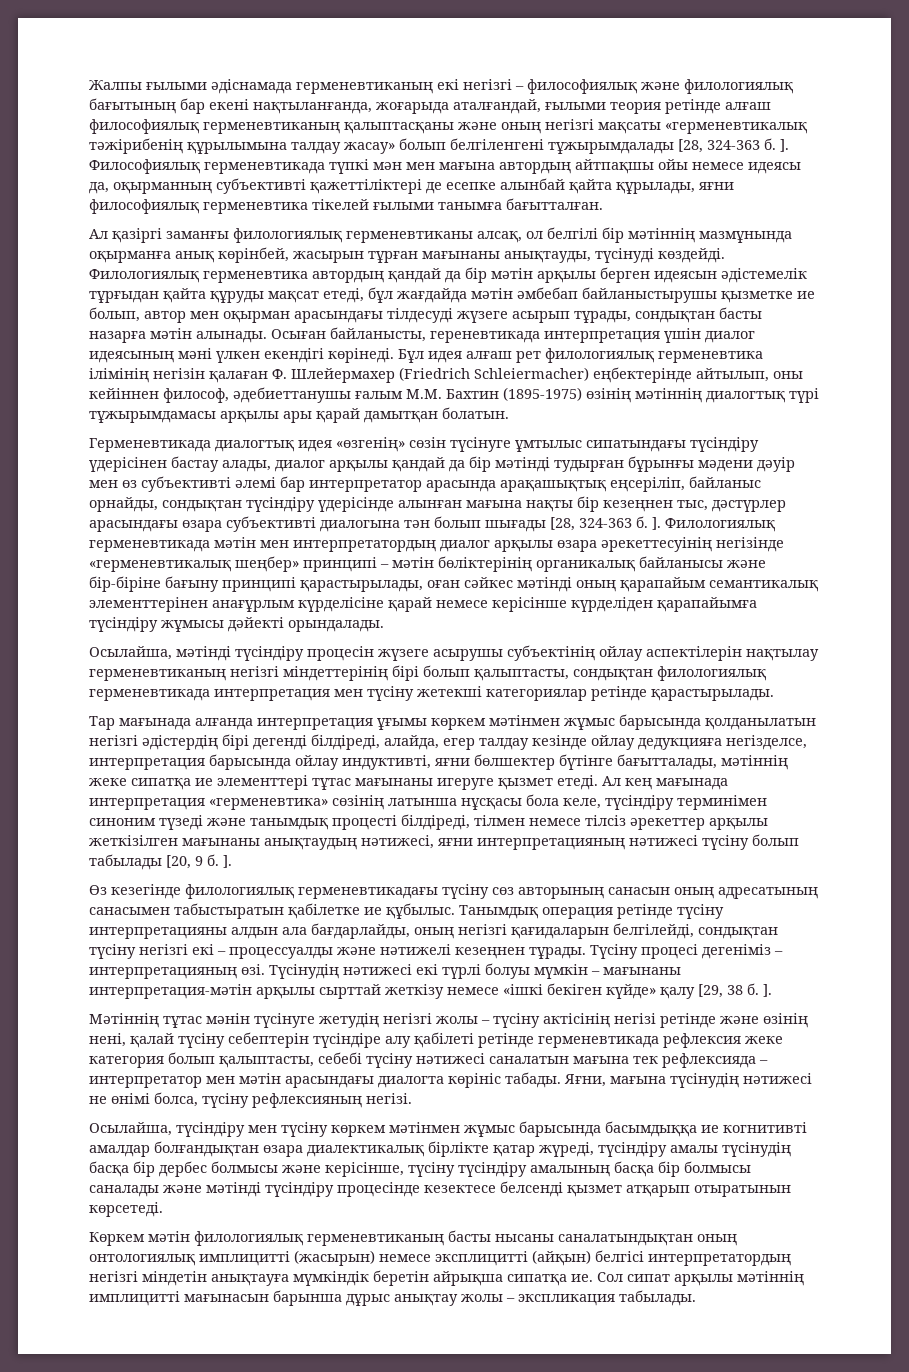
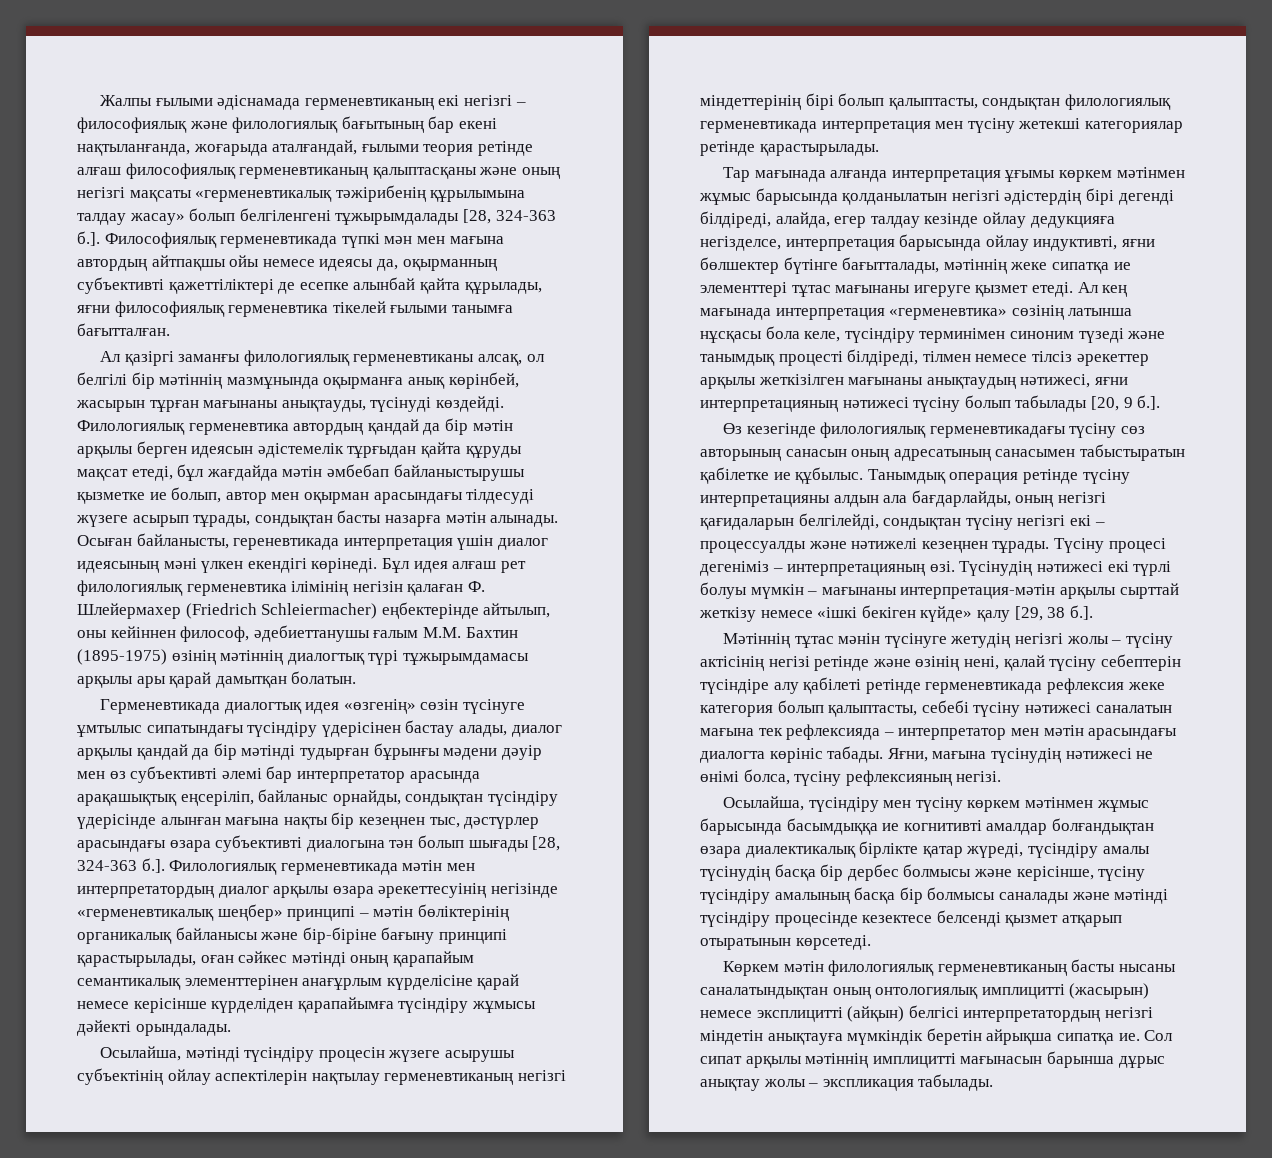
- Жалпы ғылыми әдіснамада герменевтиканың екі негізгі – философиялық және филологиялық бағытының бар екені нақтыланғанда, жоғарыда аталғандай, ғылыми теория ретінде алғаш философиялық герменевтиканың қалыптасқаны және оның негізгі мақсаты «герменевтикалық тәжірибенің құрылымына талдау жасау» болып белгіленгені тұжырымдалады [28, 324-363 б. ]. Философиялық герменевтикада түпкі мән мен мағына автордың айтпақшы ойы немесе идеясы да, оқырманның субъективті қажеттіліктері де есепке алынбай қайта құрылады, яғни философиялық герменевтика тікелей ғылыми танымға бағытталған.
+ Жалпы ғылыми әдіснамада герменевтиканың екі негізгі – философиялық және филологиялық бағытының бар екені нақтыланғанда, жоғарыда аталғандай, ғылыми теория ретінде алғаш философиялық герменевтиканың қалыптасқаны және оның негізгі мақсаты «герменевтикалық тәжірибенің құрылымына талдау жасау» болып белгіленгені тұжырымдалады [28, 324-363 б.]. Философиялық герменевтикада түпкі мән мен мағына автордың айтпақшы ойы немесе идеясы да, оқырманның субъективті қажеттіліктері де есепке алынбай қайта құрылады, яғни философиялық герменевтика тікелей ғылыми танымға бағытталған.
- Герменевтикада диалогтық идея «өзгенің» сөзін түсінуге ұмтылыс сипатындағы түсіндіру үдерісінен бастау алады, диалог арқылы қандай да бір мәтінді тудырған бұрынғы мәдени дәуір мен өз субъективті әлемі бар интерпретатор арасында арақашықтық еңсеріліп, байланыс орнайды, сондықтан түсіндіру үдерісінде алынған мағына нақты бір кезеңнен тыс, дәстүрлер арасындағы өзара субъективті диалогына тән болып шығады [28, 324-363 б. ]. Филологиялық герменевтикада мәтін мен интерпретатордың диалог арқылы өзара әрекеттесуінің негізінде «герменевтикалық шеңбер» принципі – мәтін бөліктерінің органикалық байланысы және бір-біріне бағыну принципі қарастырылады, оған сәйкес мәтінді оның қарапайым семантикалық элементтерінен анағұрлым күрделісіне қарай немесе керісінше күрделіден қарапайымға түсіндіру жұмысы дәйекті орындалады.
+ Герменевтикада диалогтық идея «өзгенің» сөзін түсінуге ұмтылыс сипатындағы түсіндіру үдерісінен бастау алады, диалог арқылы қандай да бір мәтінді тудырған бұрынғы мәдени дәуір мен өз субъективті әлемі бар интерпретатор арасында арақашықтық еңсеріліп, байланыс орнайды, сондықтан түсіндіру үдерісінде алынған мағына нақты бір кезеңнен тыс, дәстүрлер арасындағы өзара субъективті диалогына тән болып шығады [28, 324-363 б.]. Филологиялық герменевтикада мәтін мен интерпретатордың диалог арқылы өзара әрекеттесуінің негізінде «герменевтикалық шеңбер» принципі – мәтін бөліктерінің органикалық байланысы және бір-біріне бағыну принципі қарастырылады, оған сәйкес мәтінді оның қарапайым семантикалық элементтерінен анағұрлым күрделісіне қарай немесе керісінше күрделіден қарапайымға түсіндіру жұмысы дәйекті орындалады.
- Ал кең мағынада интерпретация «герменевтика» сөзінің латынша нұсқасы бола келе, түсіндіру терминімен синоним түзеді және танымдық процесті білдіреді, тілмен немесе тілсіз әрекеттер арқылы жеткізілген мағынаны анықтаудың нәтижесі, яғни интерпретацияның нәтижесі түсіну болып табылады [20, 9 б. ].
+ Ал кең мағынада интерпретация «герменевтика» сөзінің латынша нұсқасы бола келе, түсіндіру терминімен синоним түзеді және танымдық процесті білдіреді, тілмен немесе тілсіз әрекеттер арқылы жеткізілген мағынаны анықтаудың нәтижесі, яғни интерпретацияның нәтижесі түсіну болып табылады [20, 9 б.].
- Түсінудің нәтижесі екі түрлі болуы мүмкін – мағынаны интерпретация-мәтін арқылы сырттай жеткізу немесе «ішкі бекіген күйде» қалу [29, 38 б. ].
+ Түсінудің нәтижесі екі түрлі болуы мүмкін – мағынаны интерпретация-мәтін арқылы сырттай жеткізу немесе «ішкі бекіген күйде» қалу [29, 38 б.].

